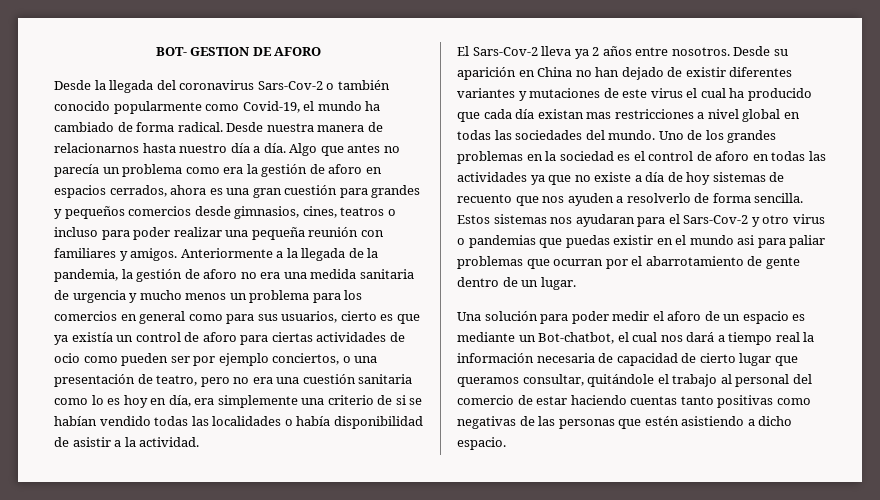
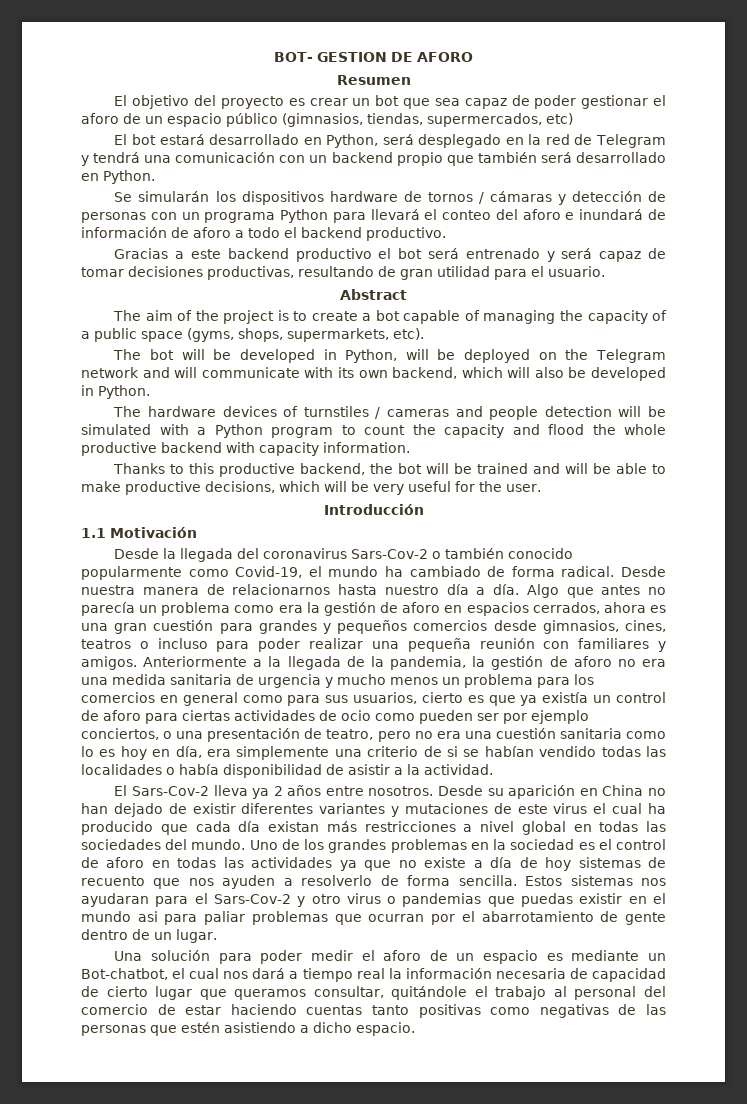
+ Resumen
+ El objetivo del proyecto es crear un bot que sea capaz de poder gestionar el aforo de un espacio público (gimnasios, tiendas, supermercados, etc)
+ El bot estará desarrollado en Python, será desplegado en la red de Telegram y tendrá una comunicación con un backend propio que también será desarrollado en Python.
+ Se simularán los dispositivos hardware de tornos / cámaras y detección de personas con un programa Python para llevará el conteo del aforo e inundará de información de aforo a todo el backend productivo.
+ Gracias a este backend productivo el bot será entrenado y será capaz de tomar decisiones productivas, resultando de gran utilidad para el usuario.
+ Abstract
+ The aim of the project is to create a bot capable of managing the capacity of a public space (gyms, shops, supermarkets, etc).
+ The bot will be developed in Python, will be deployed on the Telegram network and will communicate with its own backend, which will also be developed in Python.
+ The hardware devices of turnstiles / cameras and people detection will be simulated with a Python program to count the capacity and flood the whole productive backend with capacity information.
+ Thanks to this productive backend, the bot will be trained and will be able to make productive decisions, which will be very useful for the user.
+ Introducción
+ 1.1 Motivación
- Desde su aparición en China no han dejado de existir diferentes variantes y mutaciones de este virus el cual ha producido que cada día existan mas restricciones a nivel global en todas las sociedades del mundo.
+ Desde su aparición en China no han dejado de existir diferentes variantes y mutaciones de este virus el cual ha producido que cada día existan más restricciones a nivel global en todas las sociedades del mundo.

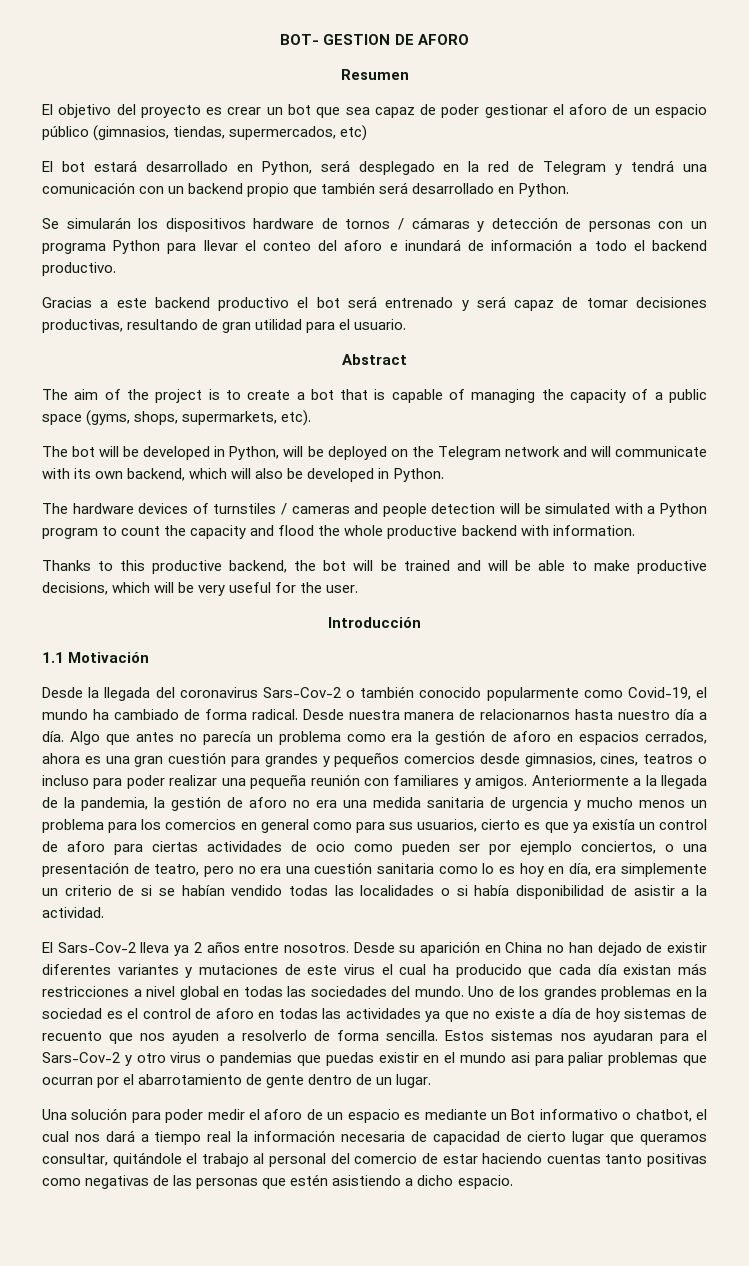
- Se simularán los dispositivos hardware de tornos / cámaras y detección de personas con un programa Python para llevará el conteo del aforo e inundará de información de aforo a todo el backend productivo.
+ Se simularán los dispositivos hardware de tornos / cámaras y detección de personas con un programa Python para llevar el conteo del aforo e inundará de información a todo el backend productivo.
- The aim of the project is to create a bot capable of managing the capacity of a public space (gyms, shops, supermarkets, etc).
+ The aim of the project is to create a bot that is capable of managing the capacity of a public space (gyms, shops, supermarkets, etc).
- The hardware devices of turnstiles / cameras and people detection will be simulated with a Python program to count the capacity and flood the whole productive backend with capacity information.
+ The hardware devices of turnstiles / cameras and people detection will be simulated with a Python program to count the capacity and flood the whole productive backend with information.
- Anteriormente a la llegada de la pandemia, la gestión de aforo no era una medida sanitaria de urgencia y mucho menos un problema para los comercios en general como para sus usuarios, cierto es que ya existía un control de aforo para ciertas actividades de ocio como pueden ser por ejemplo conciertos, o una presentación de teatro, pero no era una cuestión sanitaria como lo es hoy en día, era simplemente una criterio de si se habían vendido todas las localidades o había disponibilidad de asistir a la actividad.
+ Anteriormente a la llegada de la pandemia, la gestión de aforo no era una medida sanitaria de urgencia y mucho menos un problema para los comercios en general como para sus usuarios, cierto es que ya existía un control de aforo para ciertas actividades de ocio como pueden ser por ejemplo conciertos, o una presentación de teatro, pero no era una cuestión sanitaria como lo es hoy en día, era simplemente un criterio de si se habían vendido todas las localidades o si había disponibilidad de asistir a la actividad.
- Una solución para poder medir el aforo de un espacio es mediante un Bot-chatbot, el cual nos dará a tiempo real la información necesaria de capacidad de cierto lugar que queramos consultar, quitándole el trabajo al personal del comercio de estar haciendo cuentas tanto positivas como negativas de las personas que estén asistiendo a dicho espacio.
+ Una solución para poder medir el aforo de un espacio es mediante un Bot informativo o chatbot, el cual nos dará a tiempo real la información necesaria de capacidad de cierto lugar que queramos consultar, quitándole el trabajo al personal del comercio de estar haciendo cuentas tanto positivas como negativas de las personas que estén asistiendo a dicho espacio.

